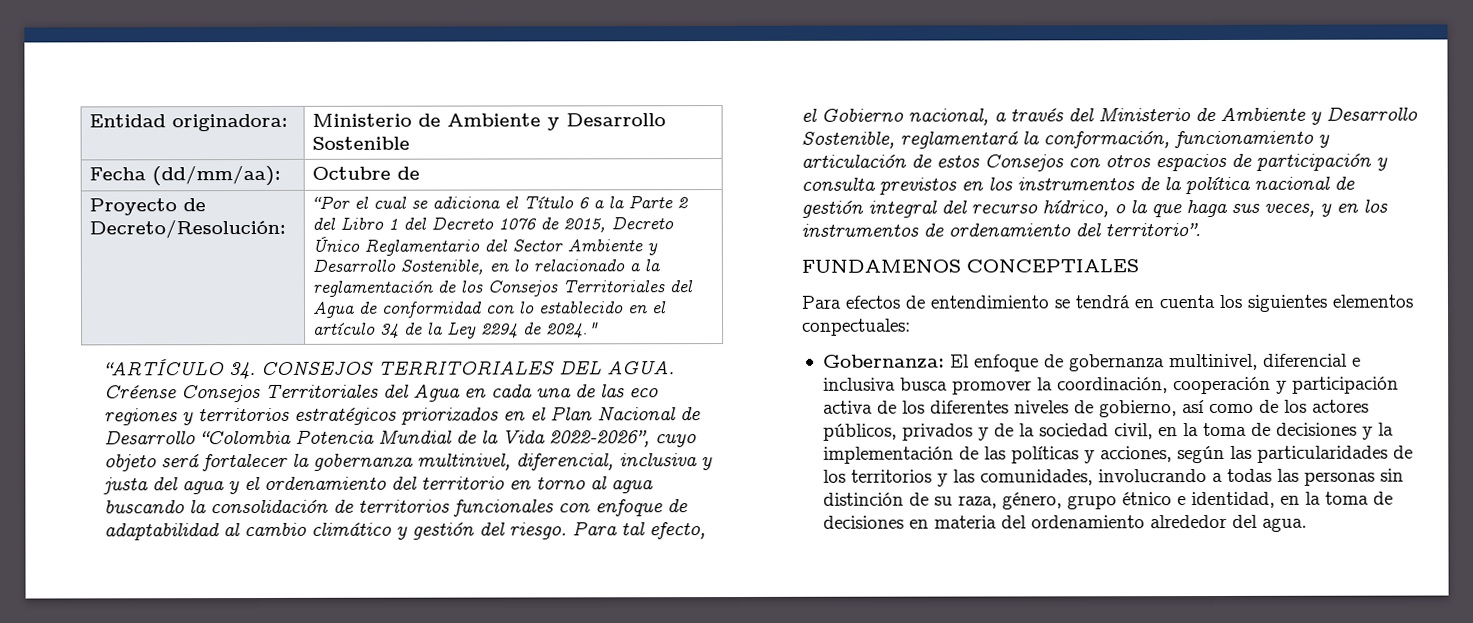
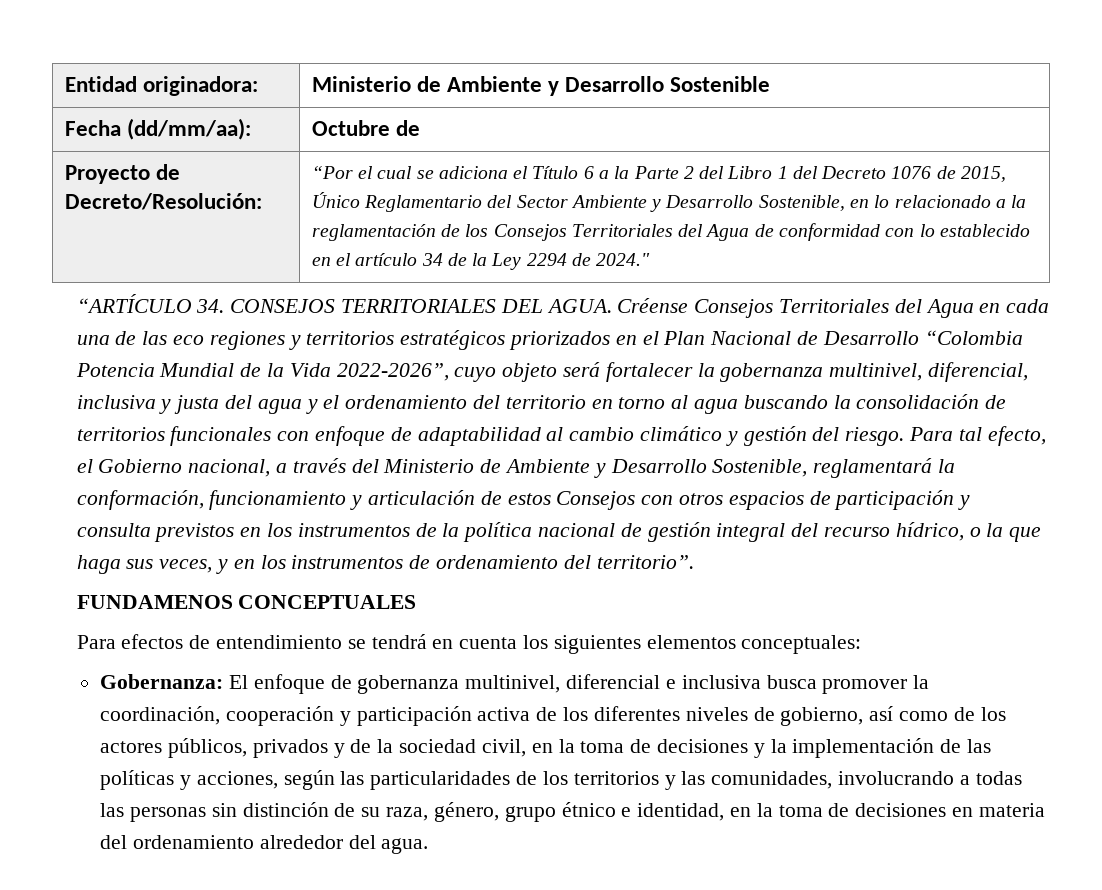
- “Por el cual se adiciona el Título 6 a la Parte 2 del Libro 1 del Decreto 1076 de 2015, Decreto Único Reglamentario del Sector Ambiente y Desarrollo Sostenible, en lo relacionado a la reglamentación de los Consejos Territoriales del Agua de conformidad con lo establecido en el artículo 34 de la Ley 2294 de 2024."
+ “Por el cual se adiciona el Título 6 a la Parte 2 del Libro 1 del Decreto 1076 de 2015, Único Reglamentario del Sector Ambiente y Desarrollo Sostenible, en lo relacionado a la reglamentación de los Consejos Territoriales del Agua de conformidad con lo establecido en el artículo 34 de la Ley 2294 de 2024."
- FUNDAMENOS CONCEPTIALES
+ FUNDAMENOS CONCEPTUALES
- Para efectos de entendimiento se tendrá en cuenta los siguientes elementos conpectuales:
+ Para efectos de entendimiento se tendrá en cuenta los siguientes elementos conceptuales:

